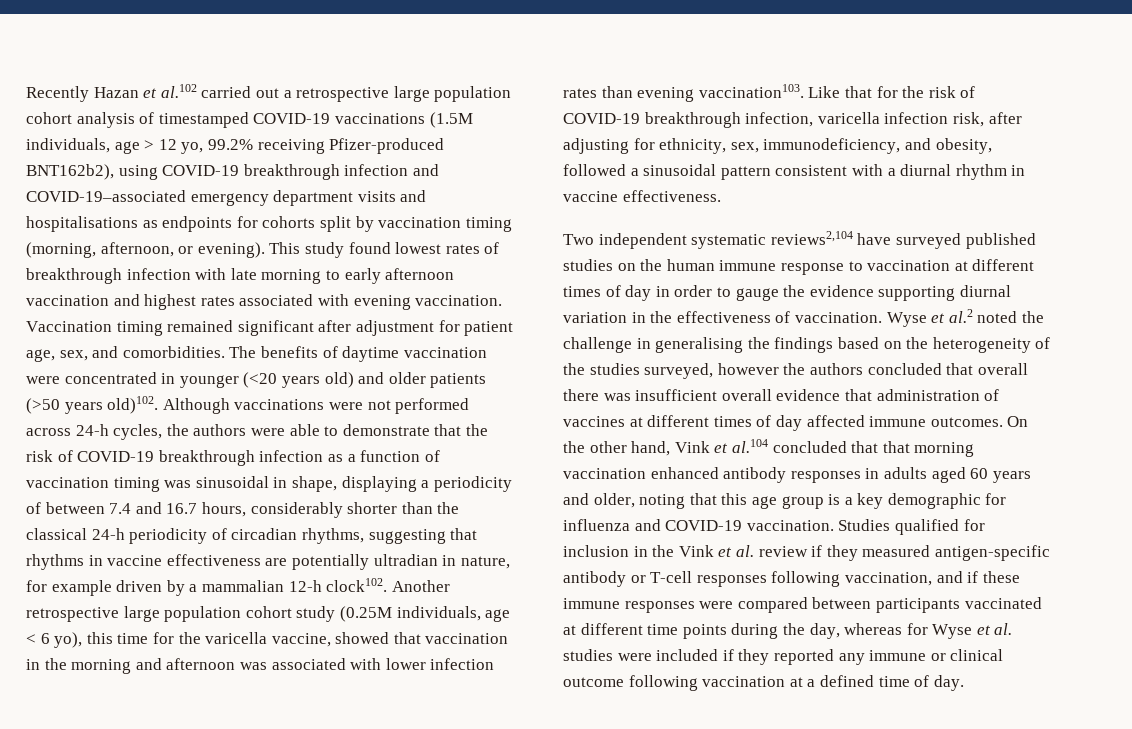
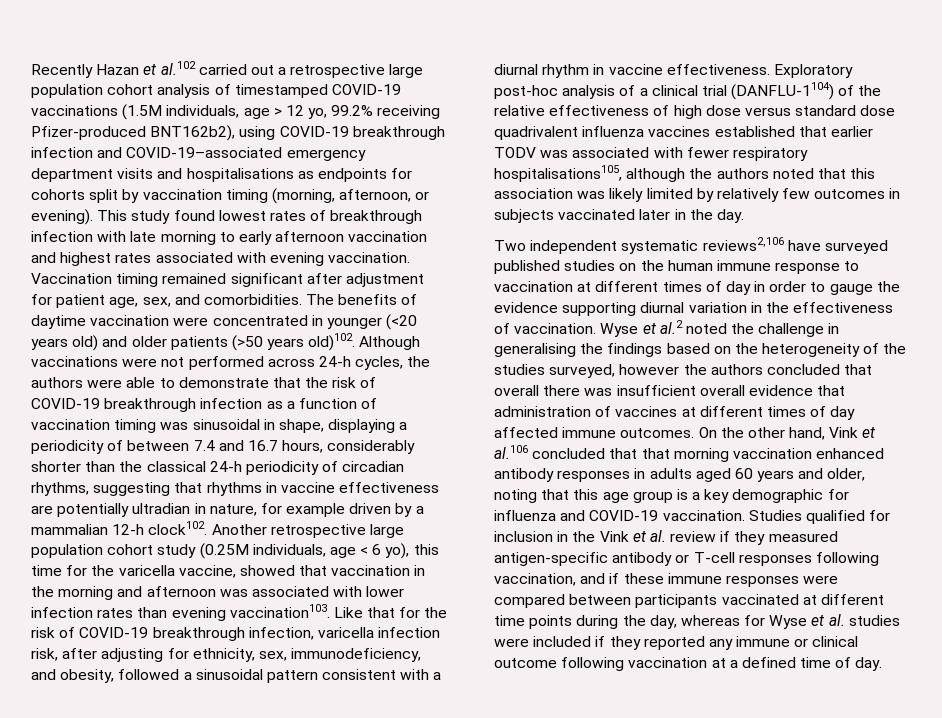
+ Exploratory post-hoc analysis of a clinical trial (DANFLU-1104) of the relative effectiveness of high dose versus standard dose quadrivalent influenza vaccines established that earlier TODV was associated with fewer respiratory hospitalisations105, although the authors noted that this association was likely limited by relatively few outcomes in subjects vaccinated later in the day.
- Two independent systematic reviews2,104 have surveyed published studies on the human immune response to vaccination at different times of day in order to gauge the evidence supporting diurnal variation in the effectiveness of vaccination.
+ Two independent systematic reviews2,106 have surveyed published studies on the human immune response to vaccination at different times of day in order to gauge the evidence supporting diurnal variation in the effectiveness of vaccination.
- On the other hand, Vink et al.104 concluded that that morning vaccination enhanced antibody responses in adults aged 60 years and older, noting that this age group is a key demographic for influenza and COVID-19 vaccination.
+ On the other hand, Vink et al.106 concluded that that morning vaccination enhanced antibody responses in adults aged 60 years and older, noting that this age group is a key demographic for influenza and COVID-19 vaccination.

